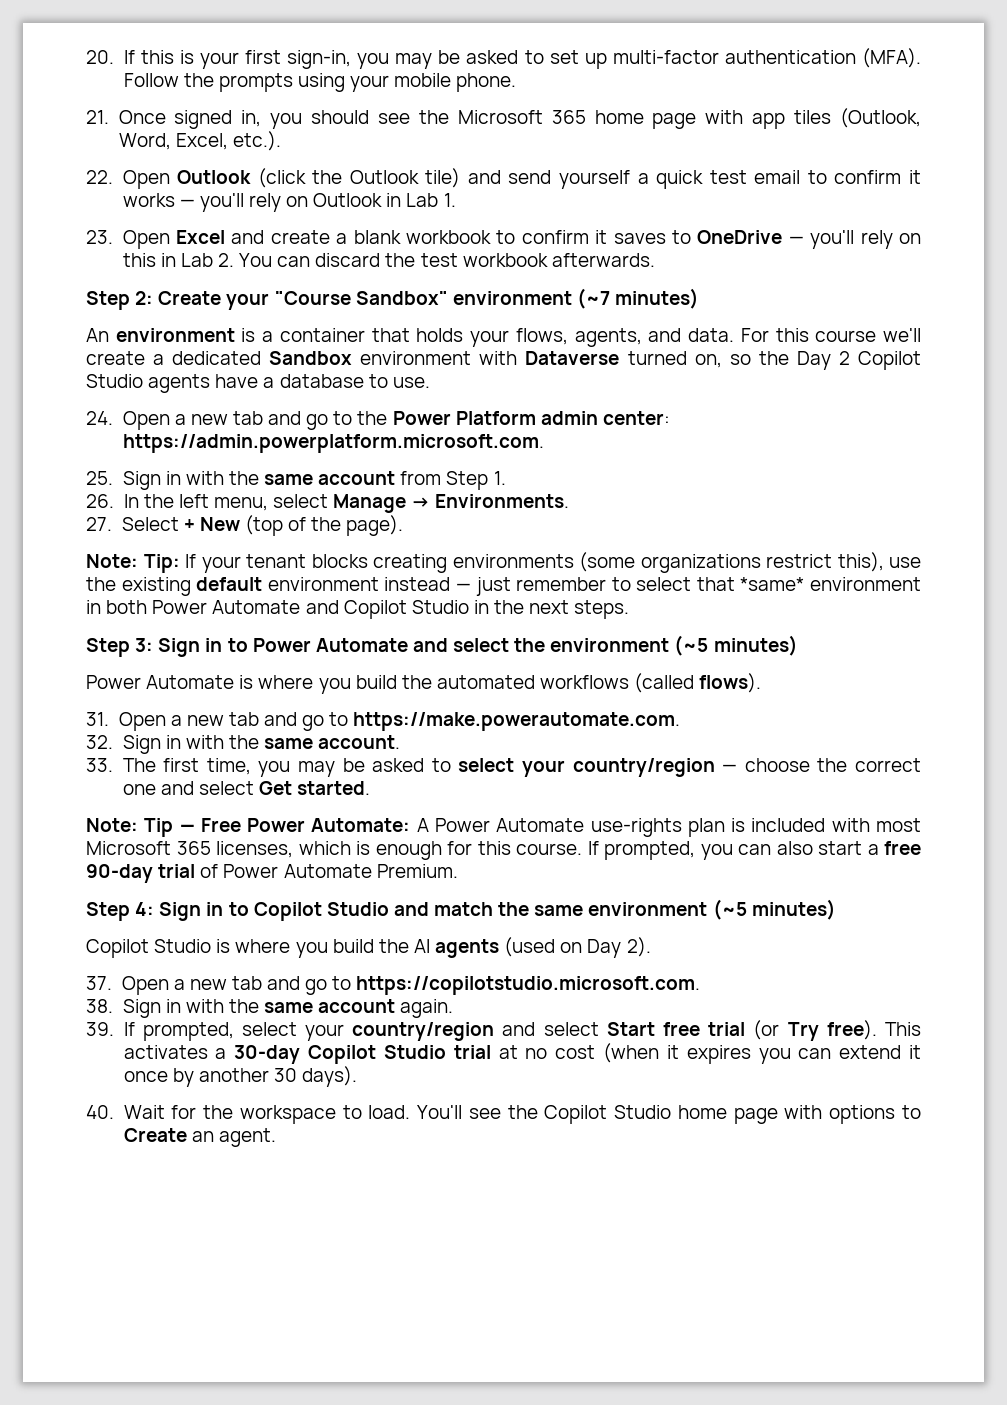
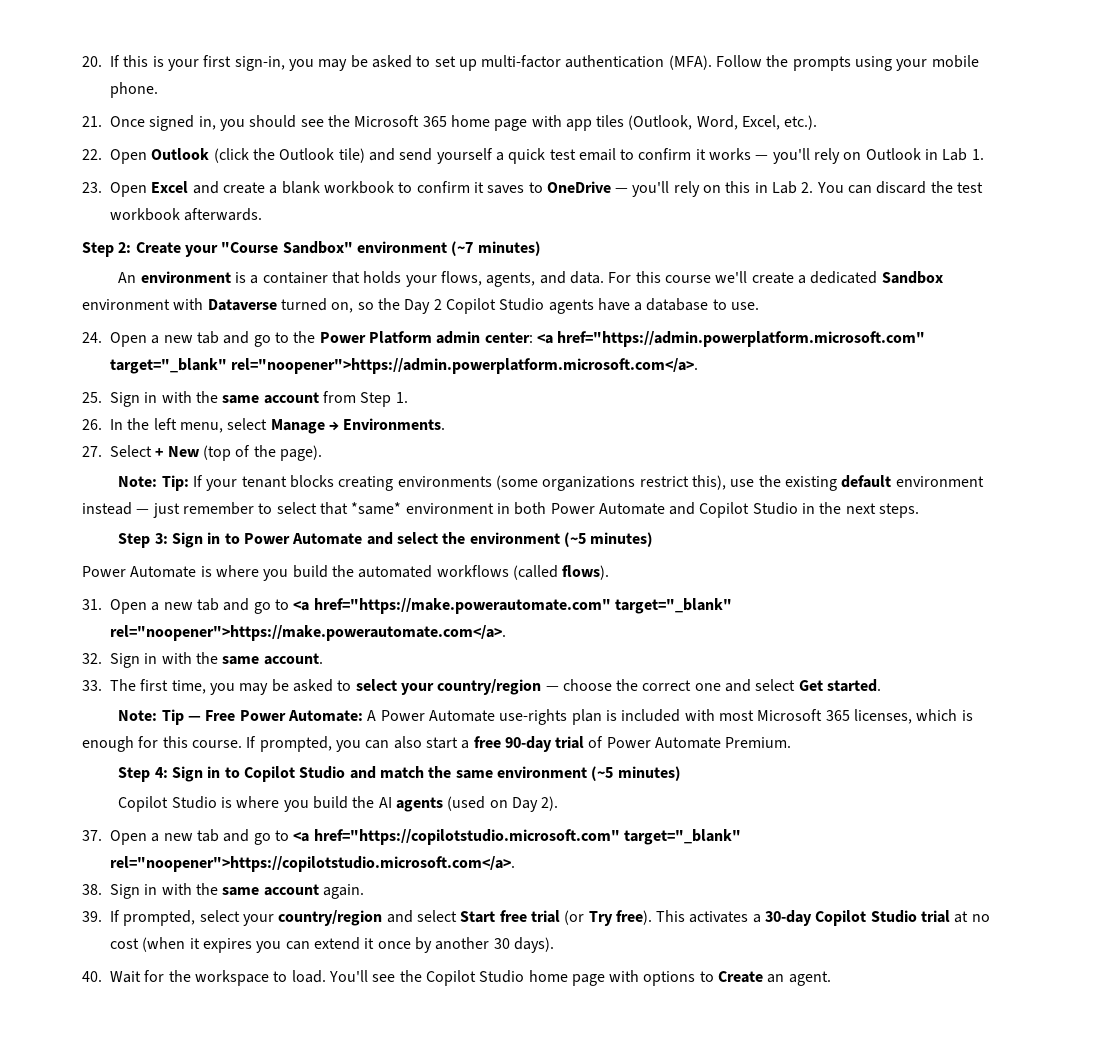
- 24. Open a new tab and go to the Power Platform admin center: https://admin.powerplatform.microsoft.com.
+ 24. Open a new tab and go to the Power Platform admin center: <a href="https://admin.powerplatform.microsoft.com" target="_blank" rel="noopener">https://admin.powerplatform.microsoft.com</a>.
- 31. Open a new tab and go to https://make.powerautomate.com.
+ 31. Open a new tab and go to <a href="https://make.powerautomate.com" target="_blank" rel="noopener">https://make.powerautomate.com</a>.
- 37. Open a new tab and go to https://copilotstudio.microsoft.com.
+ 37. Open a new tab and go to <a href="https://copilotstudio.microsoft.com" target="_blank" rel="noopener">https://copilotstudio.microsoft.com</a>.

